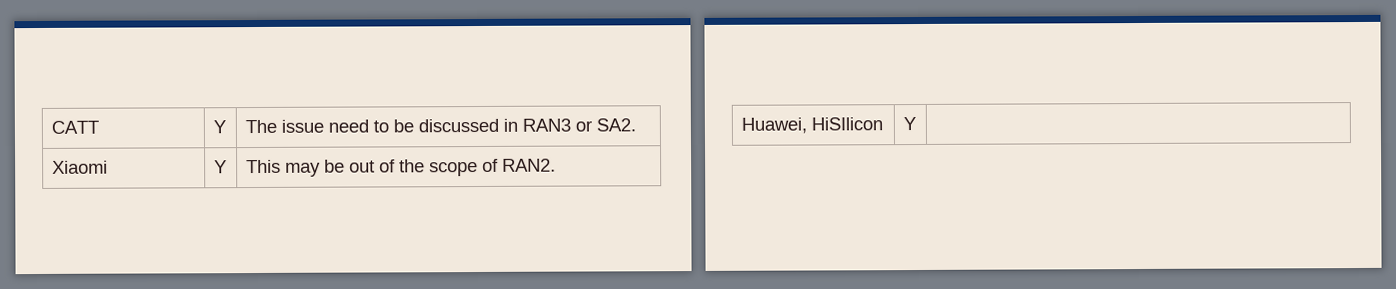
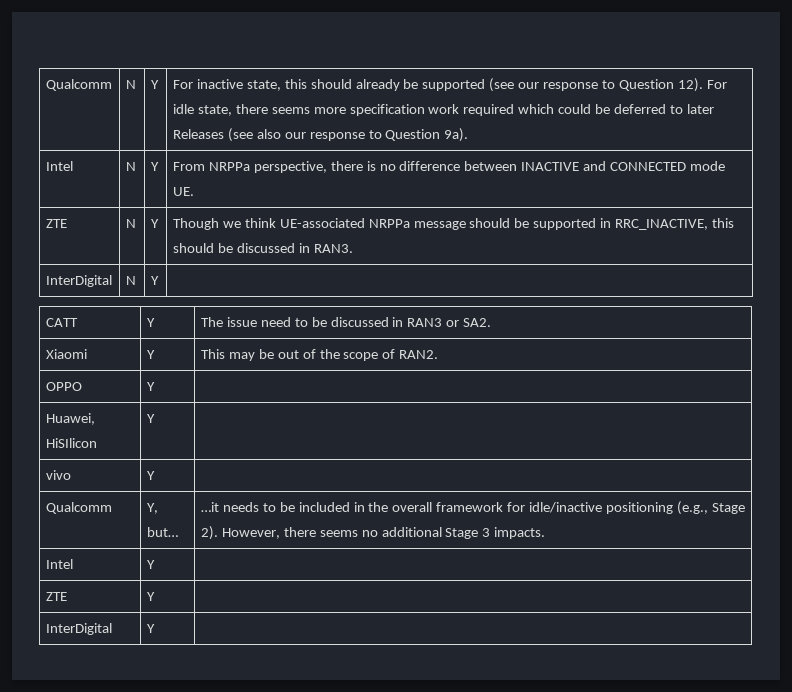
+ Qualcomm | N | Y | For inactive state, this should already be supported (see our response to Question 12). For idle state, there seems more specification work required which could be deferred to later Releases (see also our response to Question 9a).
+ Intel | N | Y | From NRPPa perspective, there is no difference between INACTIVE and CONNECTED mode UE.
+ ZTE | N | Y | Though we think UE-associated NRPPa message should be supported in RRC_INACTIVE, this should be discussed in RAN3.
+ InterDigital | N | Y |
+ OPPO | Y |
+ vivo | Y |
+ Qualcomm | Y, but… | …it needs to be included in the overall framework for idle/inactive positioning (e.g., Stage 2). However, there seems no additional Stage 3 impacts.
+ Intel | Y |
+ ZTE | Y |
+ InterDigital | Y |

